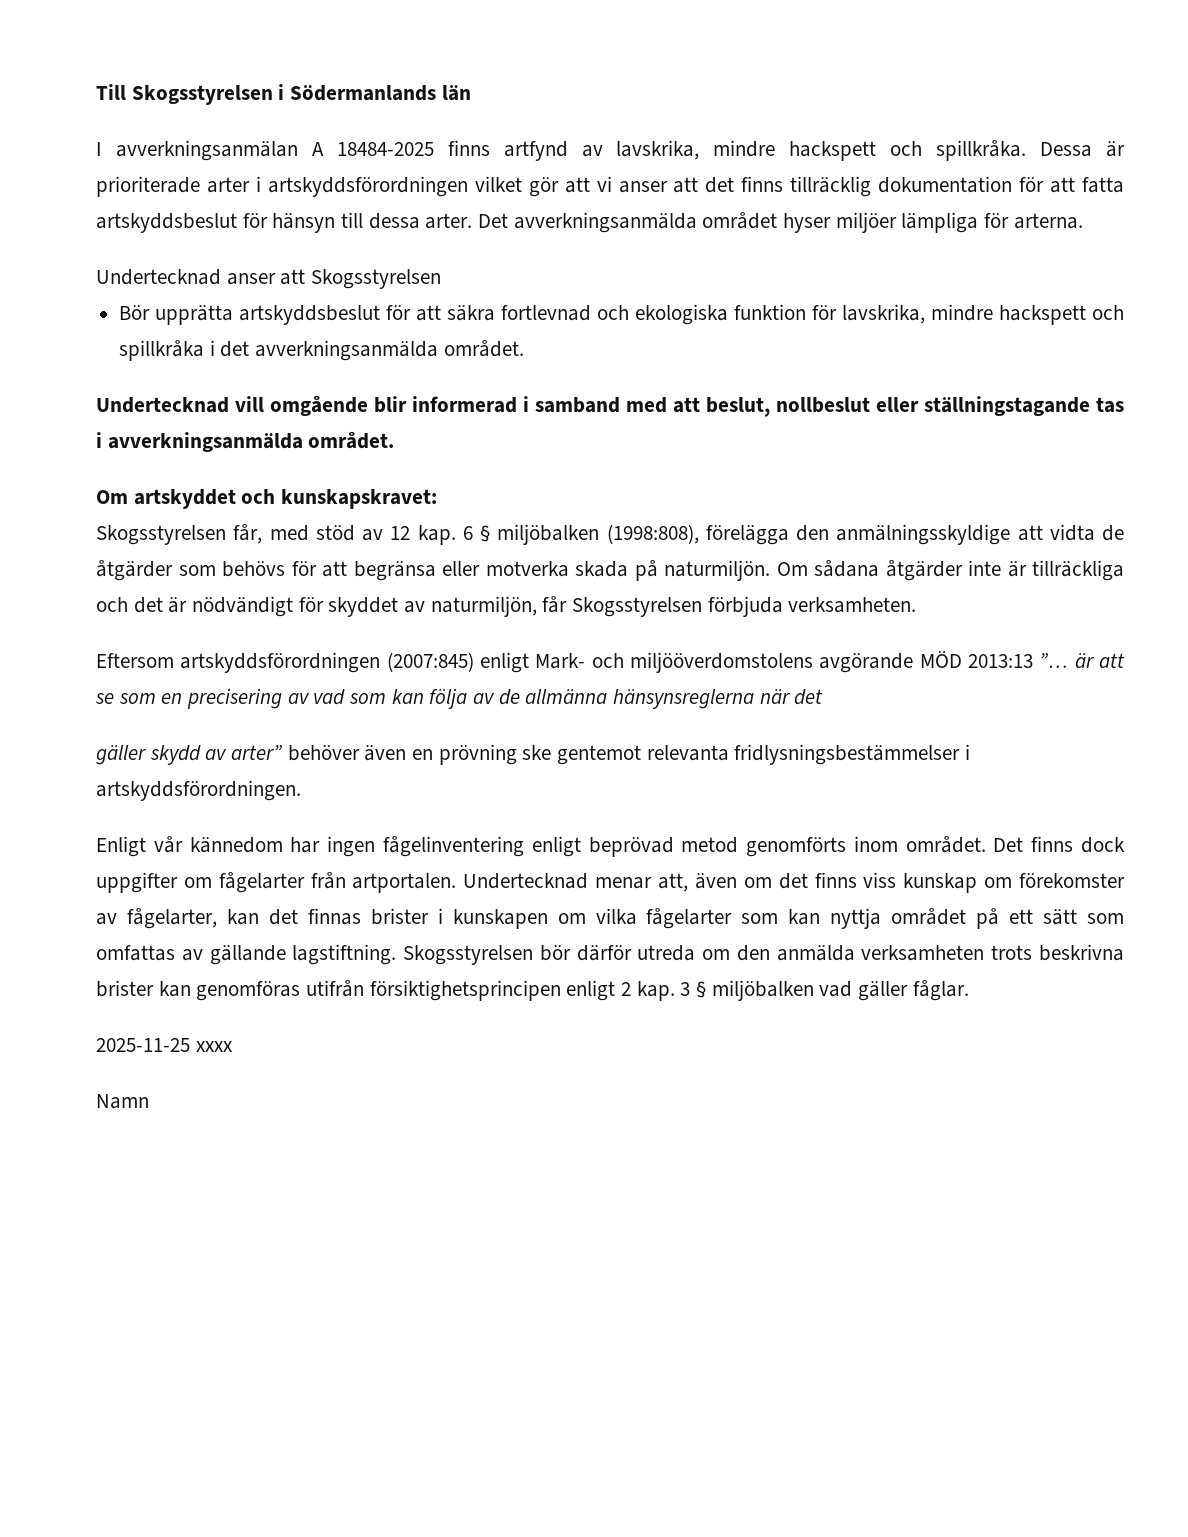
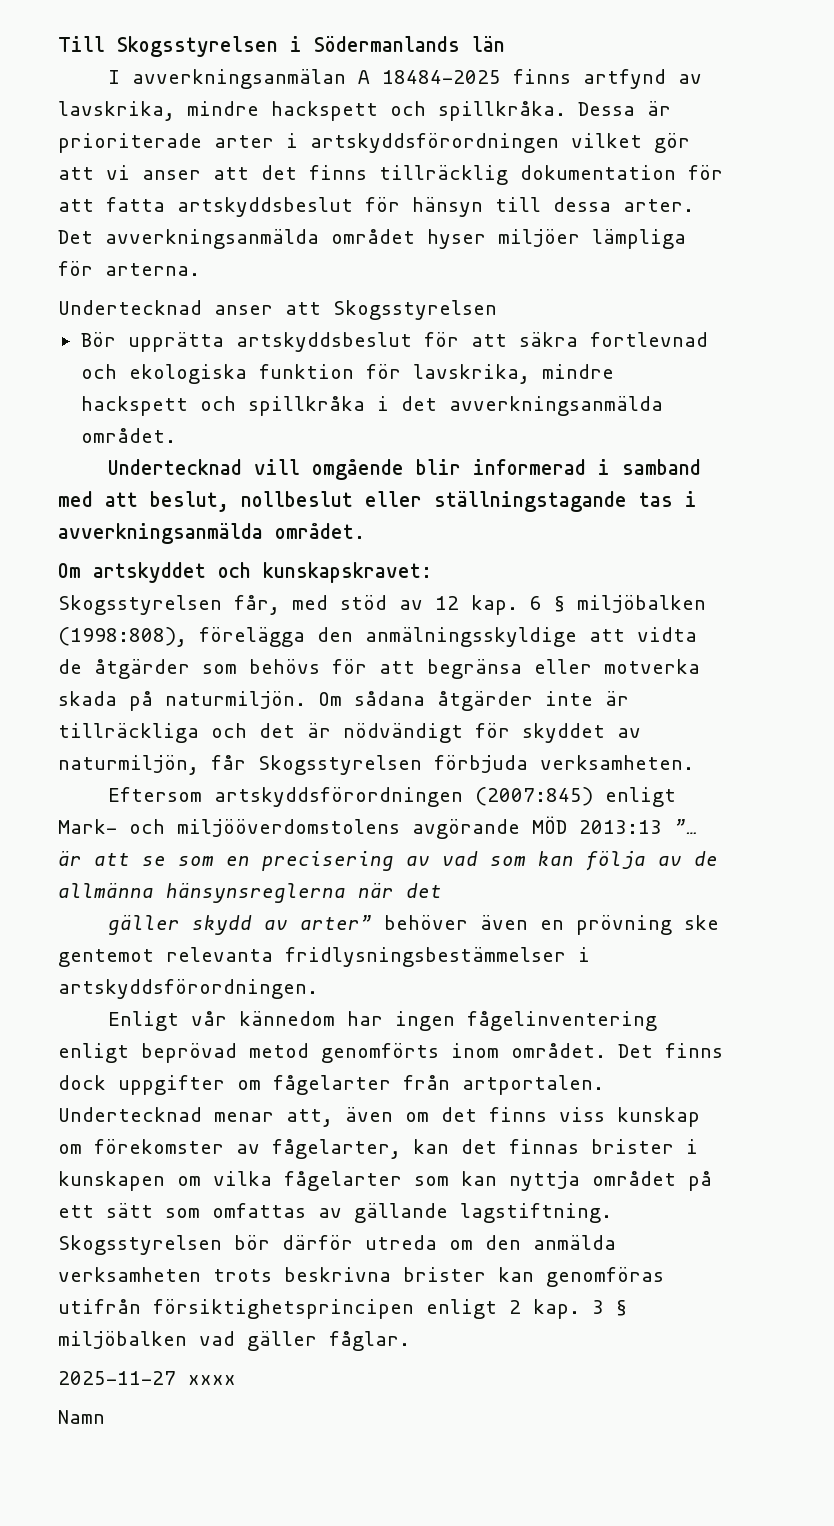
- 2025-11-25 xxxx
+ 2025-11-27 xxxx

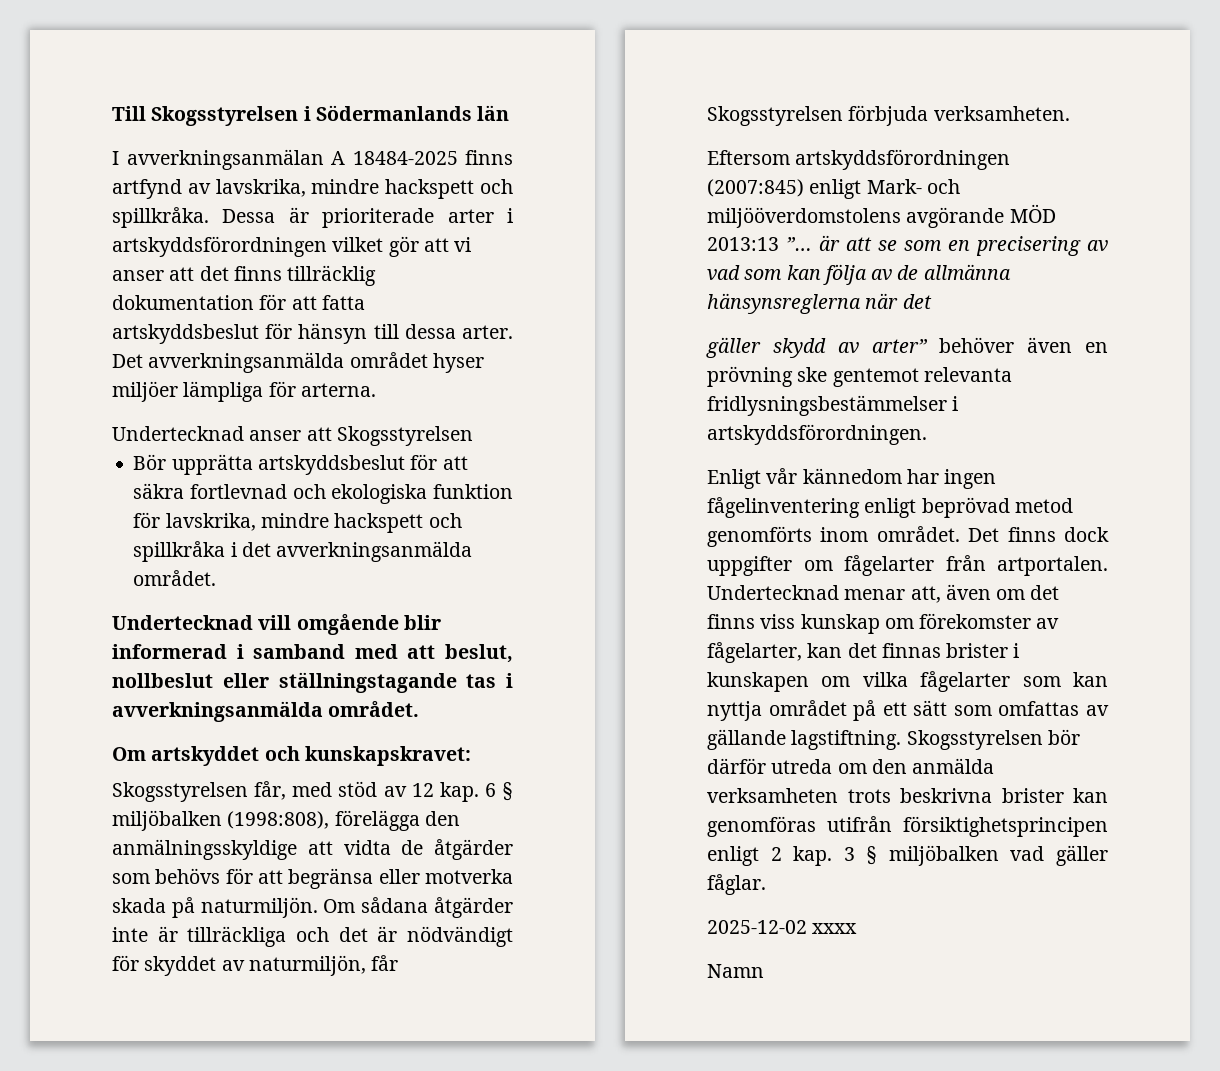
- 2025-11-27 xxxx
+ 2025-12-02 xxxx

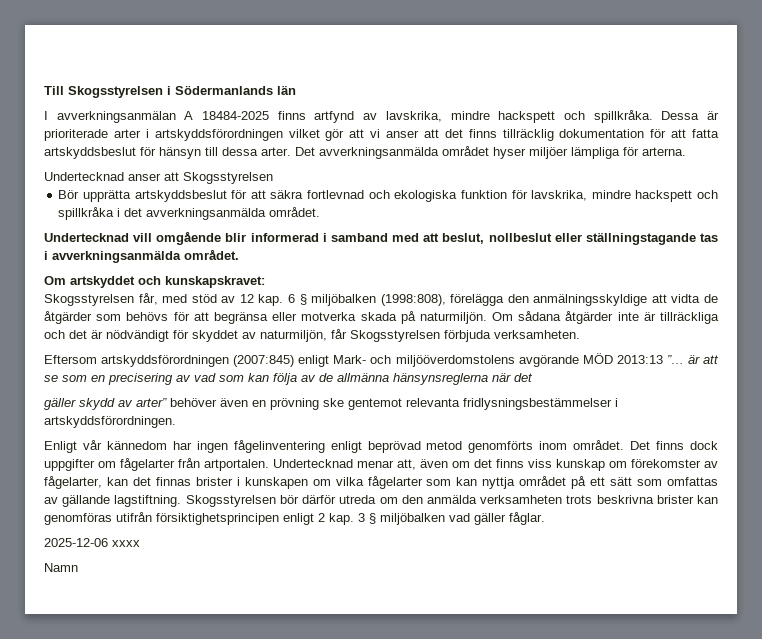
- 2025-12-02 xxxx
+ 2025-12-06 xxxx

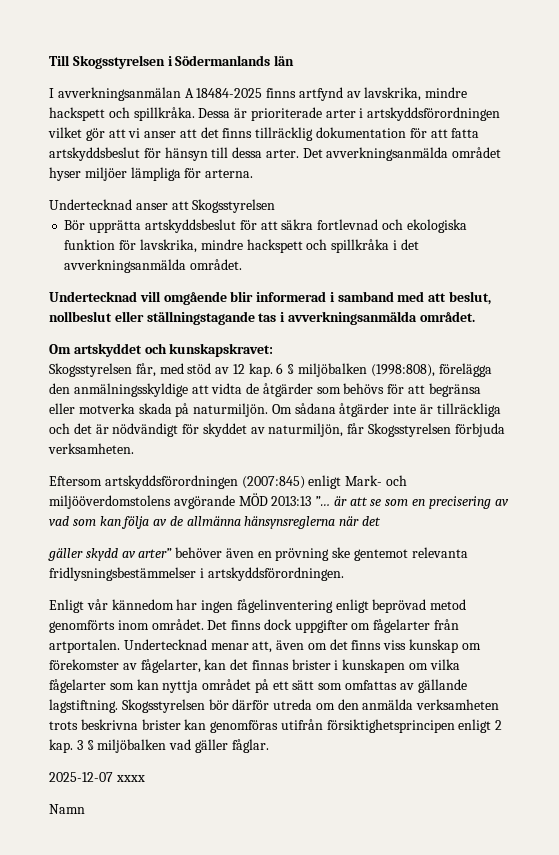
- 2025-12-06 xxxx
+ 2025-12-07 xxxx

